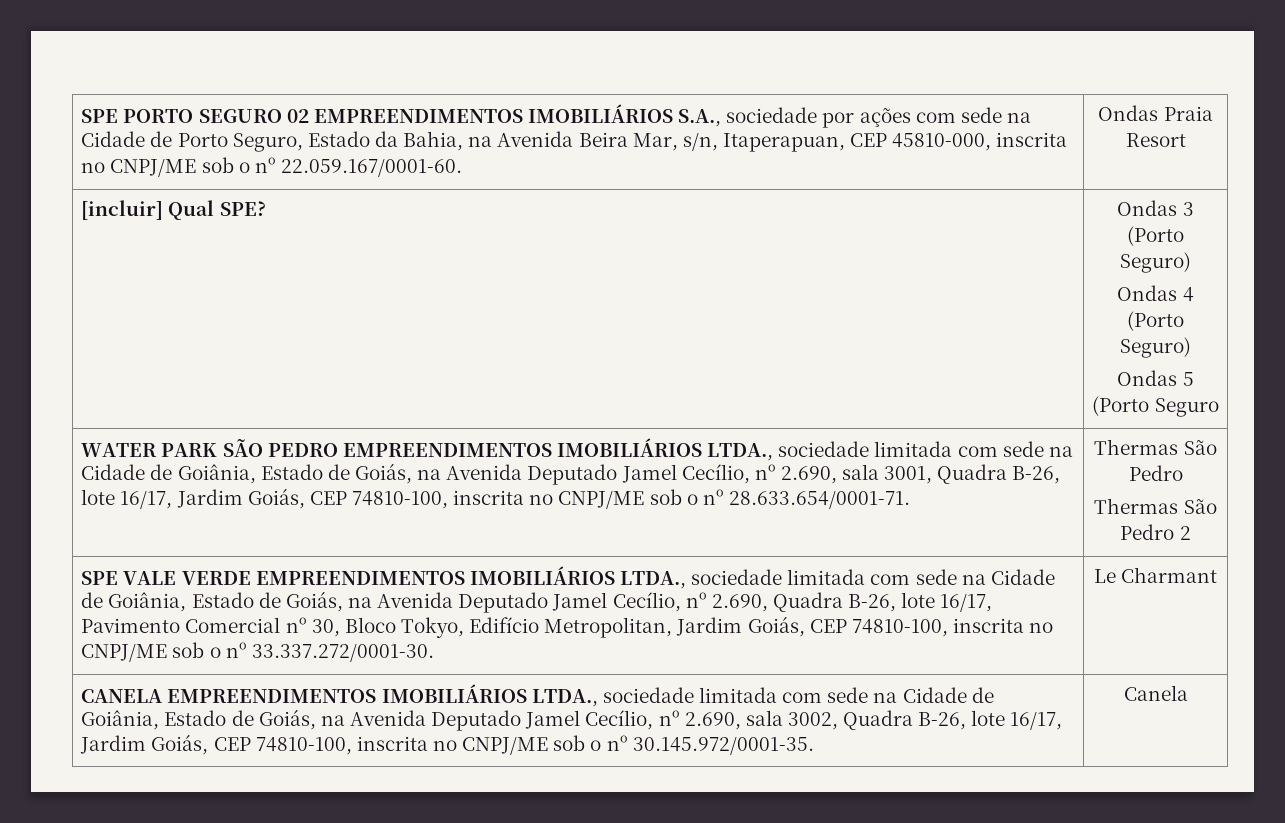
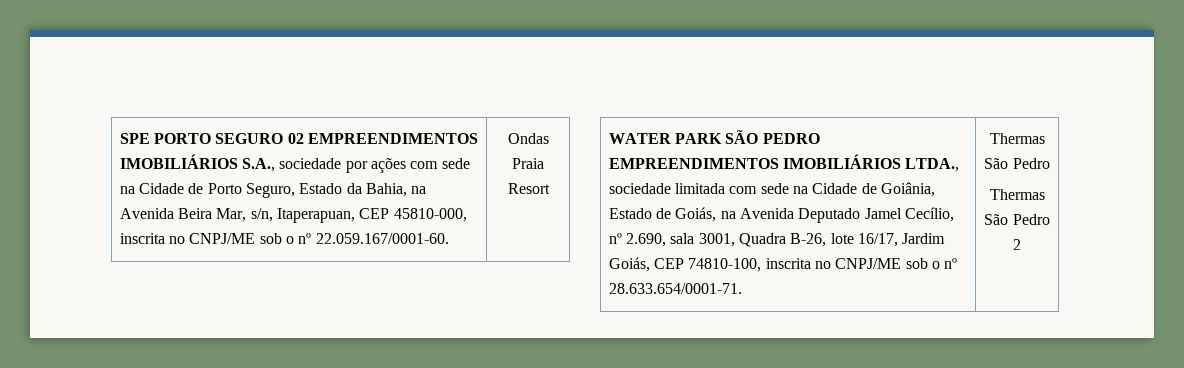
- [incluir] Qual SPE? | Ondas 3 (Porto Seguro)
- Ondas 4 (Porto Seguro)
- Ondas 5 (Porto Seguro
- SPE VALE VERDE EMPREENDIMENTOS IMOBILIÁRIOS LTDA., sociedade limitada com sede na Cidade de Goiânia, Estado de Goiás, na Avenida Deputado Jamel Cecílio, nº 2.690, Quadra B-26, lote 16/17, Pavimento Comercial nº 30, Bloco Tokyo, Edifício Metropolitan, Jardim Goiás, CEP 74810-100, inscrita no CNPJ/ME sob o nº 33.337.272/0001-30. | Le Charmant
- CANELA EMPREENDIMENTOS IMOBILIÁRIOS LTDA., sociedade limitada com sede na Cidade de Goiânia, Estado de Goiás, na Avenida Deputado Jamel Cecílio, nº 2.690, sala 3002, Quadra B-26, lote 16/17, Jardim Goiás, CEP 74810-100, inscrita no CNPJ/ME sob o nº 30.145.972/0001-35. | Canela

